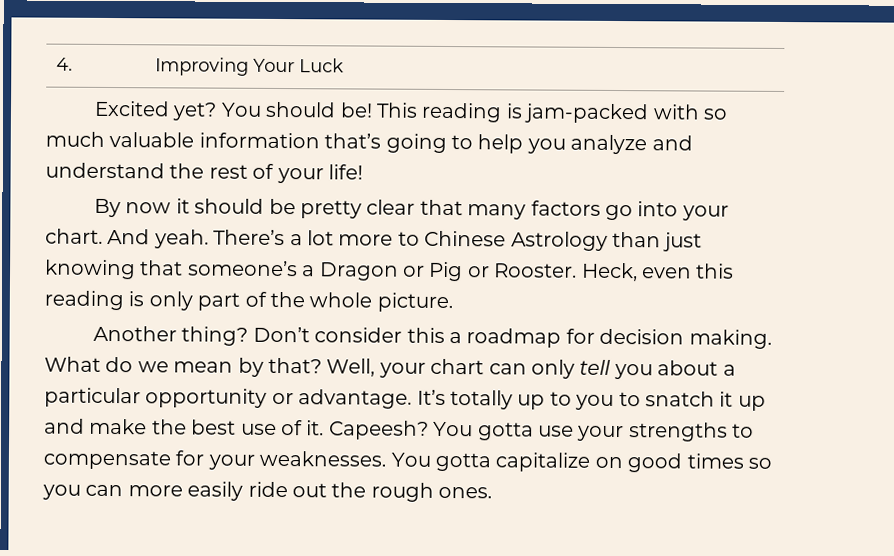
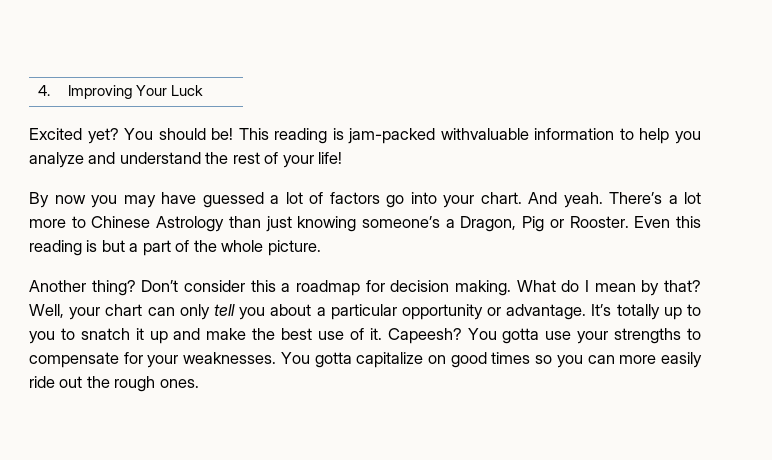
- This reading is jam-packed with so much valuable information that’s going to help you analyze and understand the rest of your life!
+ This reading is jam-packed withvaluable information to help you analyze and understand the rest of your life!
- By now it should be pretty clear that many factors go into your chart.
+ By now you may have guessed a lot of factors go into your chart.
- There’s a lot more to Chinese Astrology than just knowing that someone’s a Dragon or Pig or Rooster.
+ There’s a lot more to Chinese Astrology than just knowing someone’s a Dragon, Pig or Rooster.
- Heck, even this reading is only part of the whole picture.
+ Even this reading is but a part of the whole picture.
- What do we mean by that?
+ What do I mean by that?

